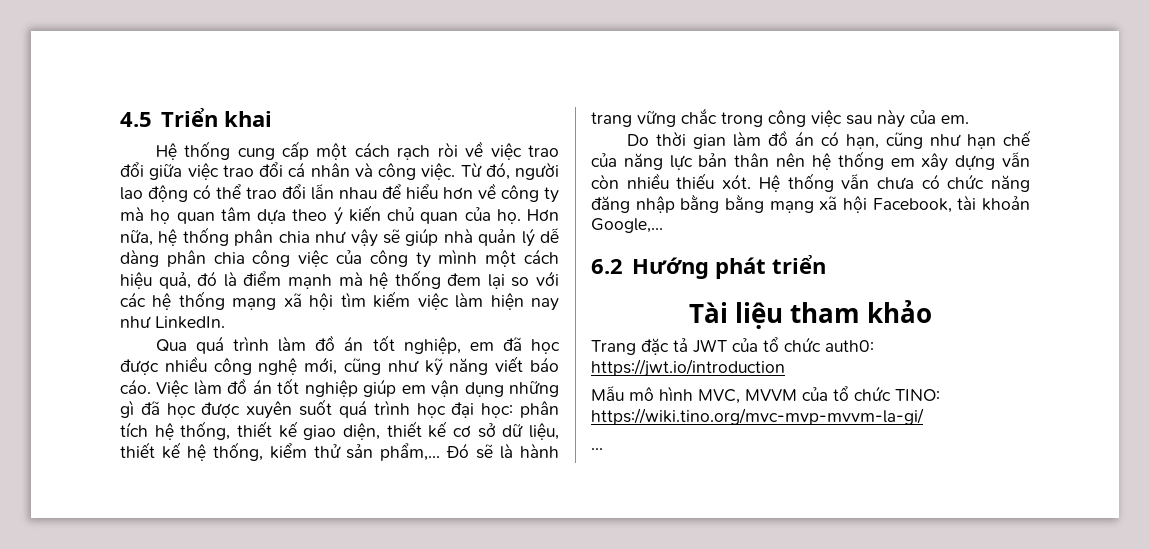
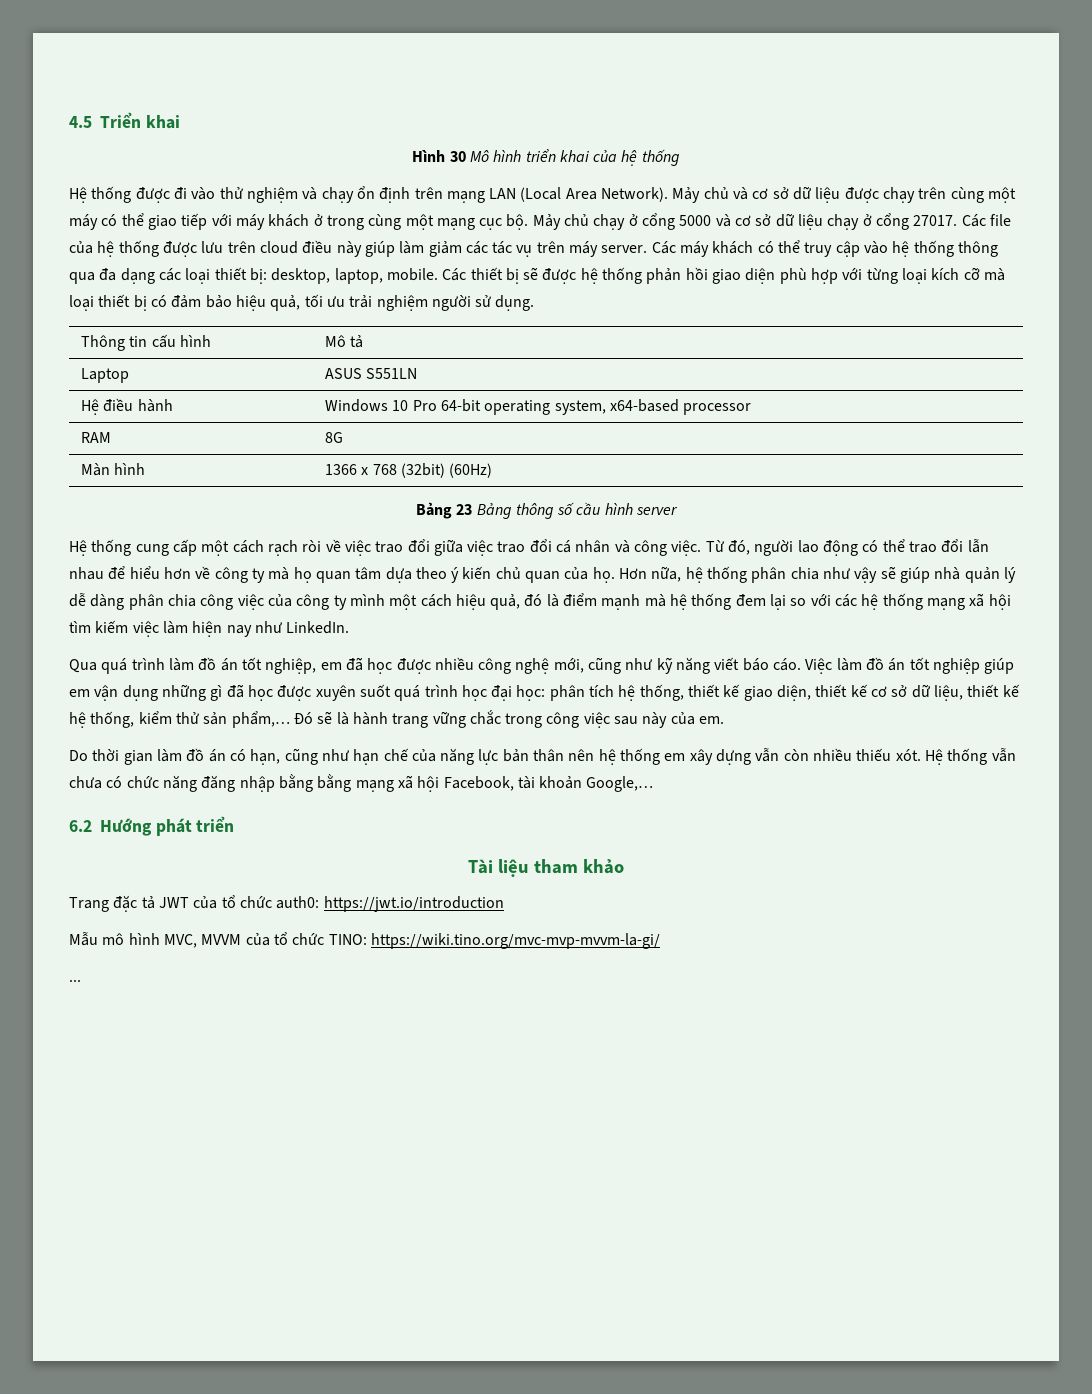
+ Hình 30 Mô hình triển khai của hệ thống
+ Hệ thống được đi vào thử nghiệm và chạy ổn định trên mạng LAN (Local Area Network). Mảy chủ và cơ sở dữ liệu được chạy trên cùng một máy có thể giao tiếp với máy khách ở trong cùng một mạng cục bộ. Mảy chủ chạy ở cổng 5000 và cơ sở dữ liệu chạy ở cổng 27017. Các file của hệ thống được lưu trên cloud điều này giúp làm giảm các tác vụ trên máy server. Các máy khách có thể truy cập vào hệ thống thông qua đa dạng các loại thiết bị: desktop, laptop, mobile. Các thiết bị sẽ được hệ thống phản hồi giao diện phù hợp với từng loại kích cỡ mà loại thiết bị có đảm bảo hiệu quả, tối ưu trải nghiệm người sử dụng.
+ Thông tin cấu hình | Mô tả
+ Laptop | ASUS S551LN
+ Hệ điều hành | Windows 10 Pro 64-bit operating system, x64-based processor
+ RAM | 8G
+ Màn hình | 1366 x 768 (32bit) (60Hz)
+ Bảng 23 Bảng thông số cầu hình server

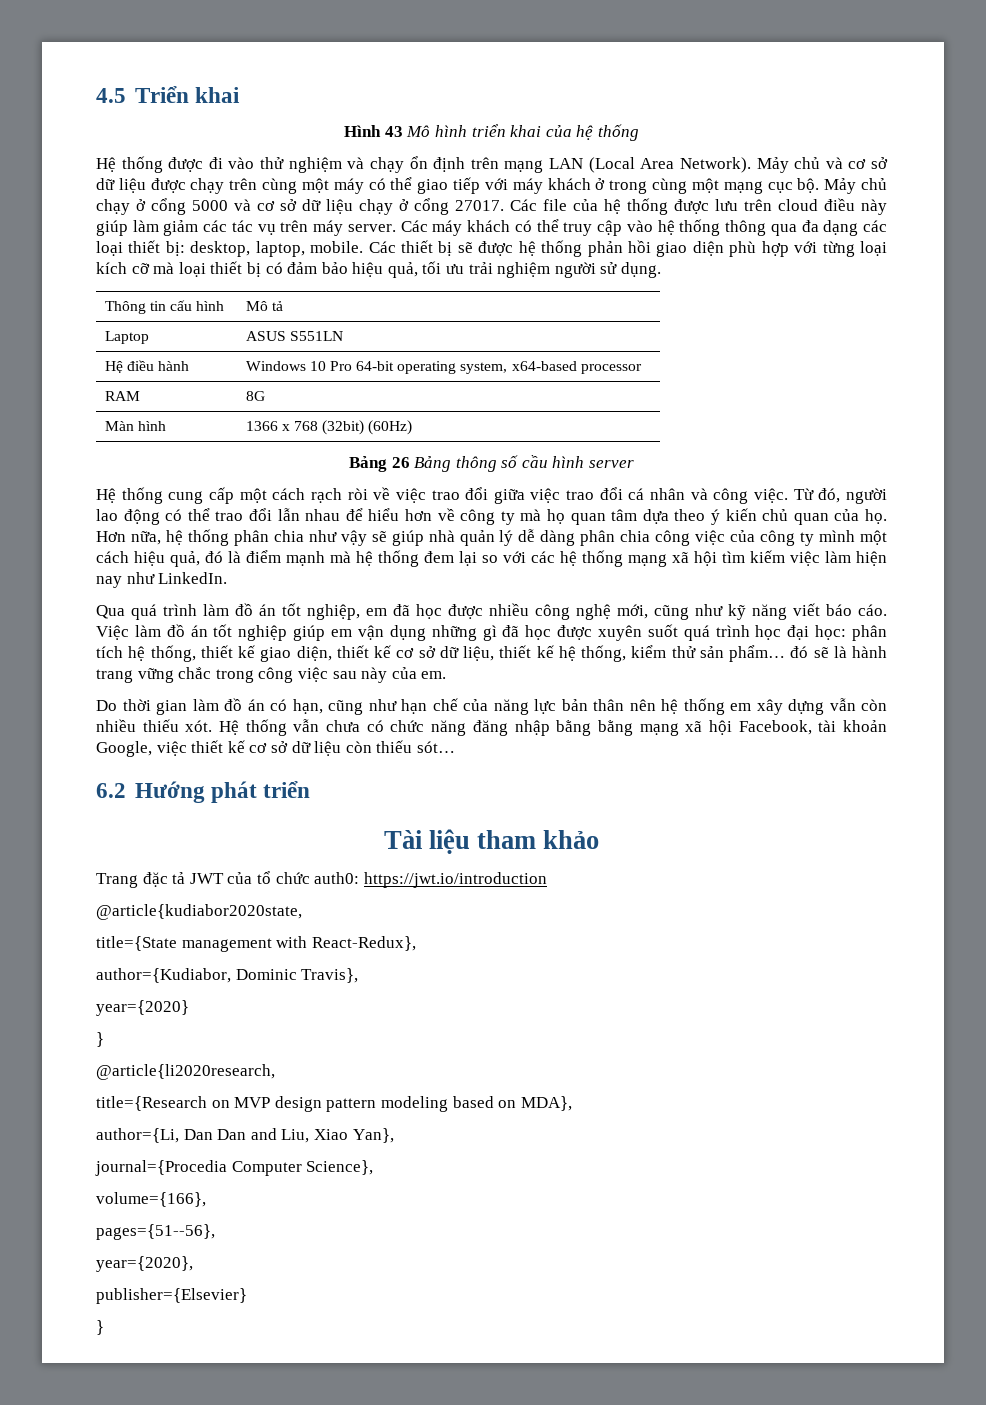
- Hình 30 Mô hình triển khai của hệ thống
+ Hình 43 Mô hình triển khai của hệ thống
- Bảng 23 Bảng thông số cầu hình server
+ Bảng 26 Bảng thông số cầu hình server
- Việc làm đồ án tốt nghiệp giúp em vận dụng những gì đã học được xuyên suốt quá trình học đại học: phân tích hệ thống, thiết kế giao diện, thiết kế cơ sở dữ liệu, thiết kế hệ thống, kiểm thử sản phẩm,… Đó sẽ là hành trang vững chắc trong công việc sau này của em.
+ Việc làm đồ án tốt nghiệp giúp em vận dụng những gì đã học được xuyên suốt quá trình học đại học: phân tích hệ thống, thiết kế giao diện, thiết kế cơ sở dữ liệu, thiết kế hệ thống, kiểm thử sản phẩm… đó sẽ là hành trang vững chắc trong công việc sau này của em.
- Hệ thống vẫn chưa có chức năng đăng nhập bằng bằng mạng xã hội Facebook, tài khoản Google,…
+ Hệ thống vẫn chưa có chức năng đăng nhập bằng bằng mạng xã hội Facebook, tài khoản Google, việc thiết kế cơ sở dữ liệu còn thiếu sót…
- Mẫu mô hình MVC, MVVM của tổ chức TINO: https://wiki.tino.org/mvc-mvp-mvvm-la-gi/
- ...
+ @article{kudiabor2020state,
+ title={State management with React-Redux},
+ author={Kudiabor, Dominic Travis},
+ year={2020}
+ }
+ @article{li2020research,
+ title={Research on MVP design pattern modeling based on MDA},
+ author={Li, Dan Dan and Liu, Xiao Yan},
+ journal={Procedia Computer Science},
+ volume={166},
+ pages={51--56},
+ year={2020},
+ publisher={Elsevier}
+ }

